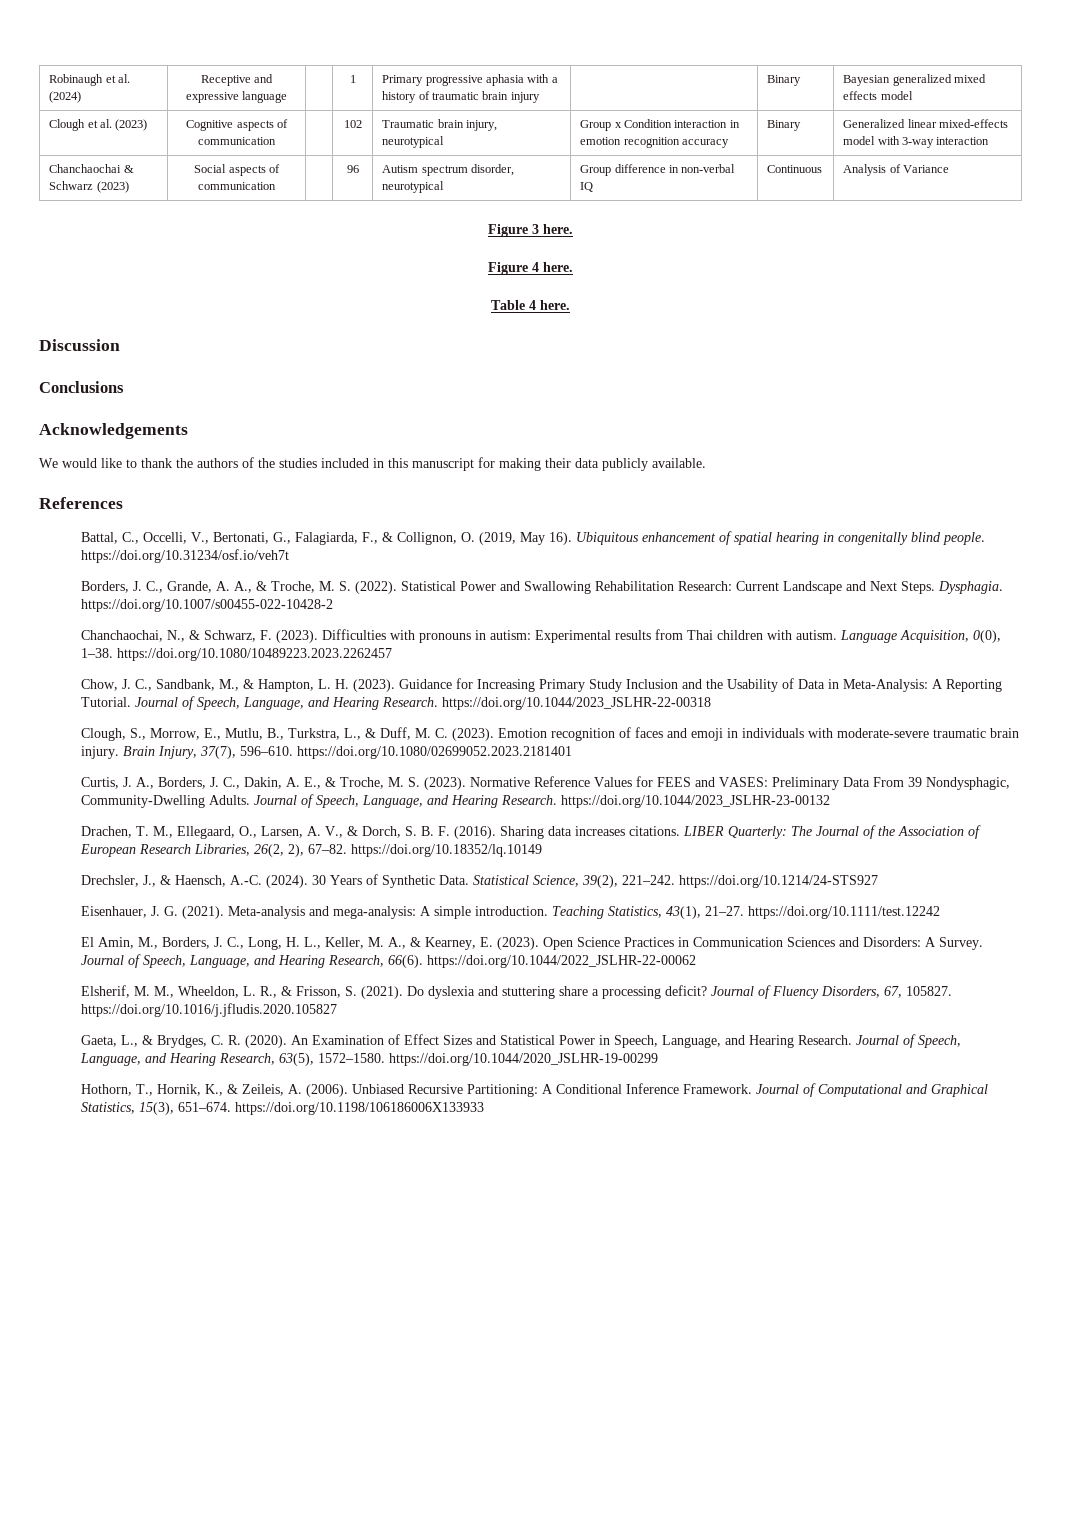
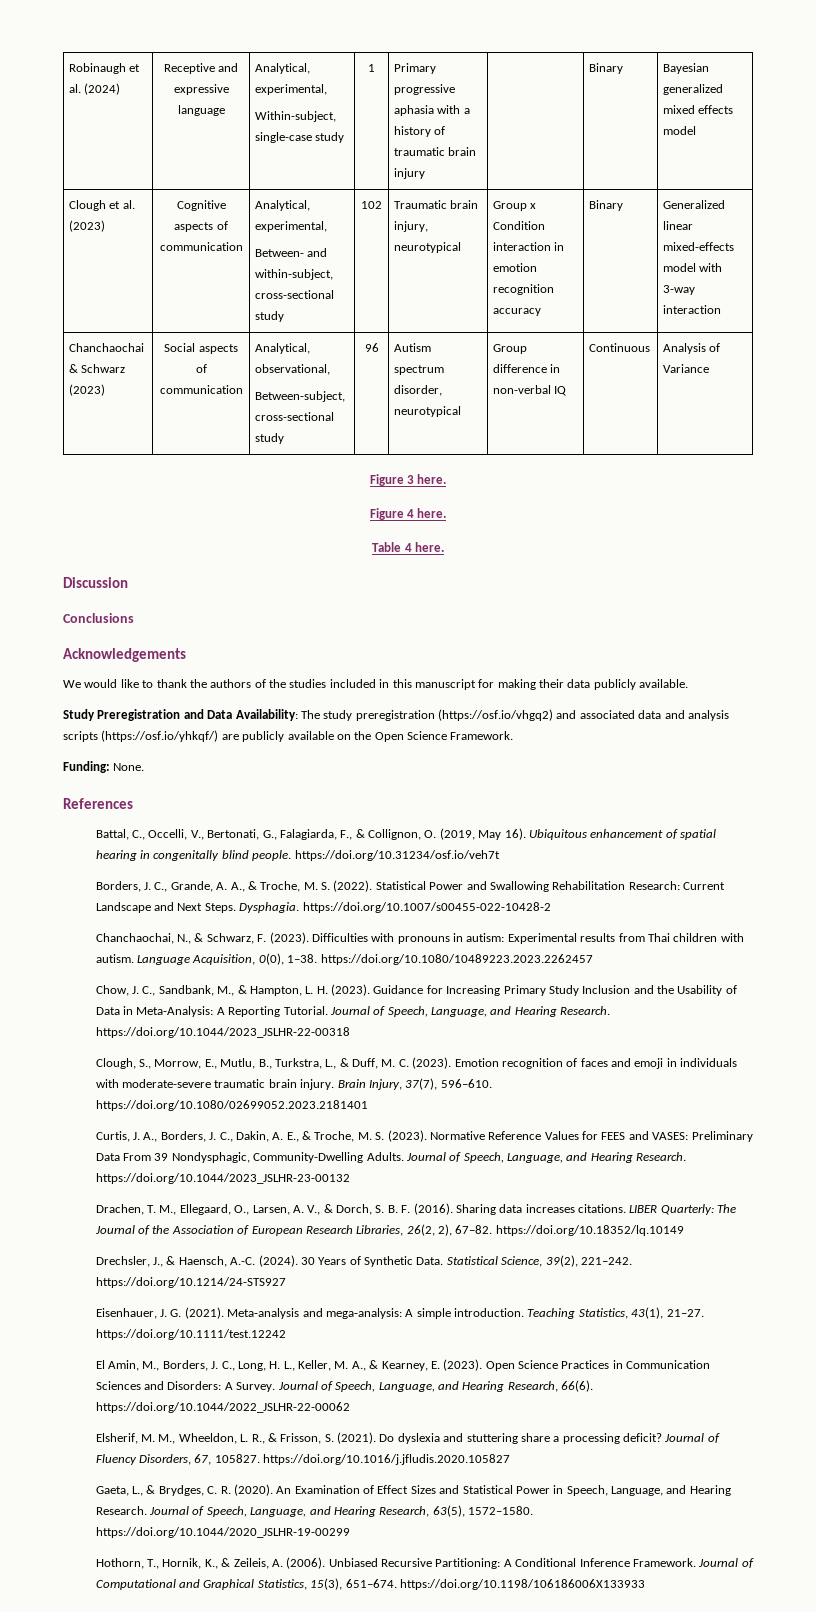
- Robinaugh et al. (2024) | Receptive and expressive language | | 1 | Primary progressive aphasia with a history of traumatic brain injury | | Binary | Bayesian generalized mixed effects model
+ Robinaugh et al. (2024) | Receptive and expressive language | Analytical, experimental,
+ Within-subject, single-case study | 1 | Primary progressive aphasia with a history of traumatic brain injury | | Binary | Bayesian generalized mixed effects model
- Clough et al. (2023) | Cognitive aspects of communication | | 102 | Traumatic brain injury, neurotypical | Group x Condition interaction in emotion recognition accuracy | Binary | Generalized linear mixed-effects model with 3-way interaction
+ Clough et al. (2023) | Cognitive aspects of communication | Analytical, experimental,
+ Between- and within-subject, cross-sectional study | 102 | Traumatic brain injury, neurotypical | Group x Condition interaction in emotion recognition accuracy | Binary | Generalized linear mixed-effects model with 3-way interaction
- Chanchaochai & Schwarz (2023) | Social aspects of communication | | 96 | Autism spectrum disorder, neurotypical | Group difference in non-verbal IQ | Continuous | Analysis of Variance
+ Chanchaochai & Schwarz (2023) | Social aspects of communication | Analytical, observational,
+ Between-subject, cross-sectional study | 96 | Autism spectrum disorder, neurotypical | Group difference in non-verbal IQ | Continuous | Analysis of Variance
+ Study Preregistration and Data Availability: The study preregistration (https://osf.io/vhgq2) and associated data and analysis scripts (https://osf.io/yhkqf/) are publicly available on the Open Science Framework.
+ Funding: None.

